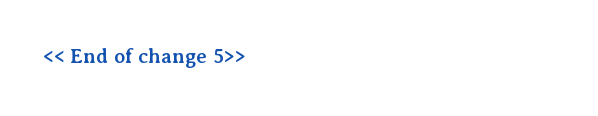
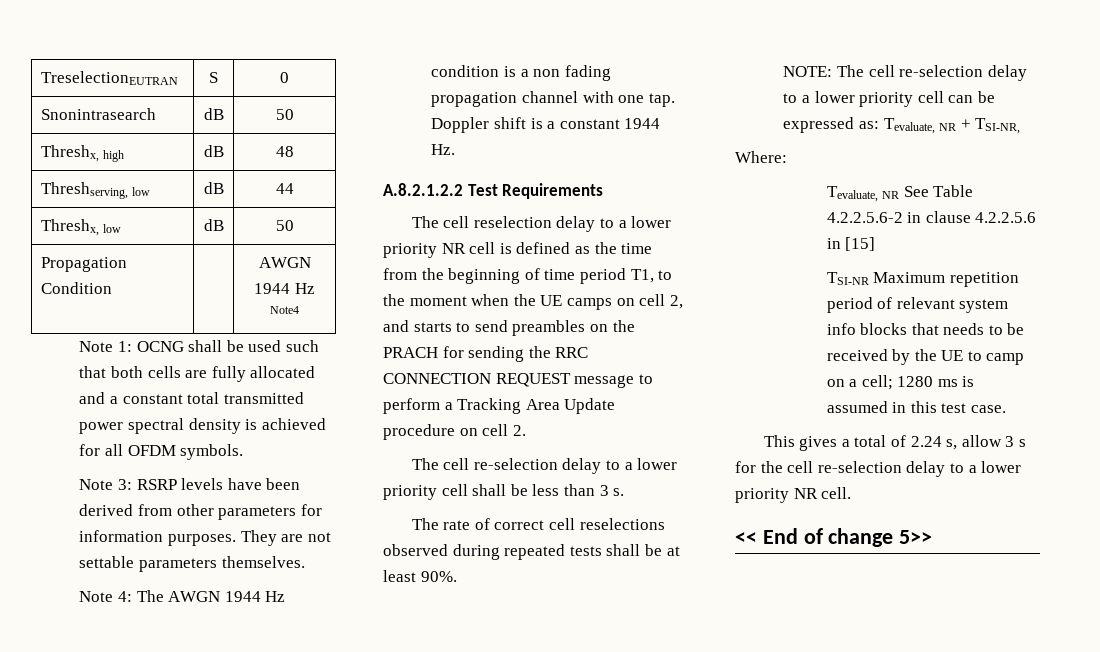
+ TreselectionEUTRAN | S | 0
+ Snonintrasearch | dB | 50
+ Threshx, high | dB | 48
+ Threshserving, low | dB | 44
+ Threshx, low | dB | 50
+ Propagation Condition | | AWGN 1944 Hz Note4
+ Note 1: OCNG shall be used such that both cells are fully allocated and a constant total transmitted power spectral density is achieved for all OFDM symbols.
+ Note 3: RSRP levels have been derived from other parameters for information purposes. They are not settable parameters themselves.
+ Note 4: The AWGN 1944 Hz condition is a non fading propagation channel with one tap. Doppler shift is a constant 1944 Hz.
+ A.8.2.1.2.2 Test Requirements
+ The cell reselection delay to a lower priority NR cell is defined as the time from the beginning of time period T1, to the moment when the UE camps on cell 2, and starts to send preambles on the PRACH for sending the RRC CONNECTION REQUEST message to perform a Tracking Area Update procedure on cell 2.
+ The cell re-selection delay to a lower priority cell shall be less than 3 s.
+ The rate of correct cell reselections observed during repeated tests shall be at least 90%.
+ NOTE: The cell re-selection delay to a lower priority cell can be expressed as: Tevaluate, NR + TSI-NR,
+ Where:
+ Tevaluate, NR See Table 4.2.2.5.6-2 in clause 4.2.2.5.6 in [15]
+ TSI-NR Maximum repetition period of relevant system info blocks that needs to be received by the UE to camp on a cell; 1280 ms is assumed in this test case.
+ This gives a total of 2.24 s, allow 3 s for the cell re-selection delay to a lower priority NR cell.

